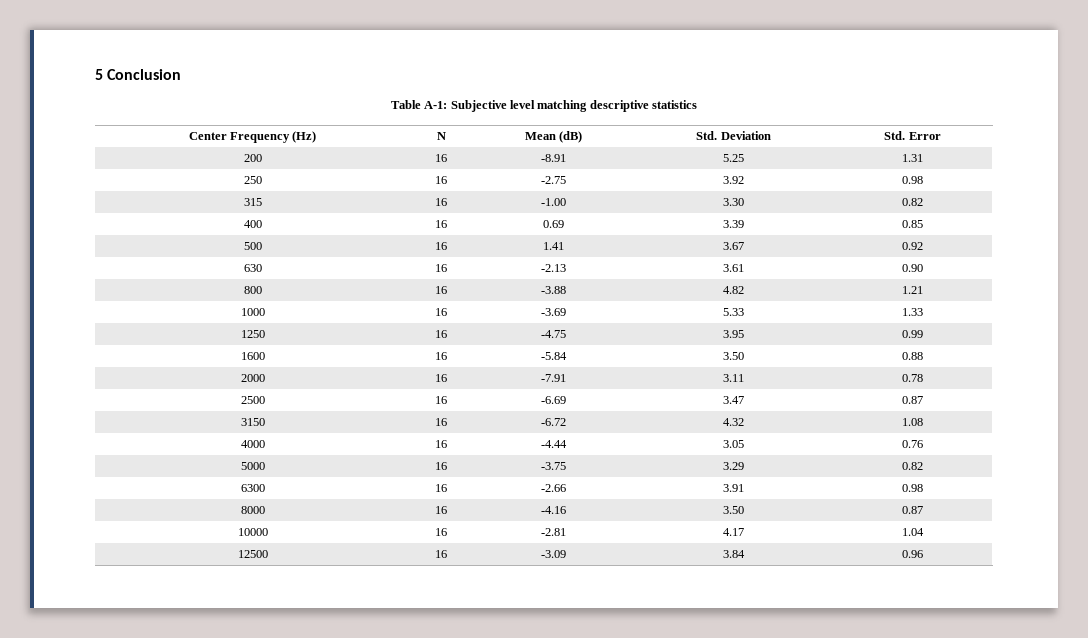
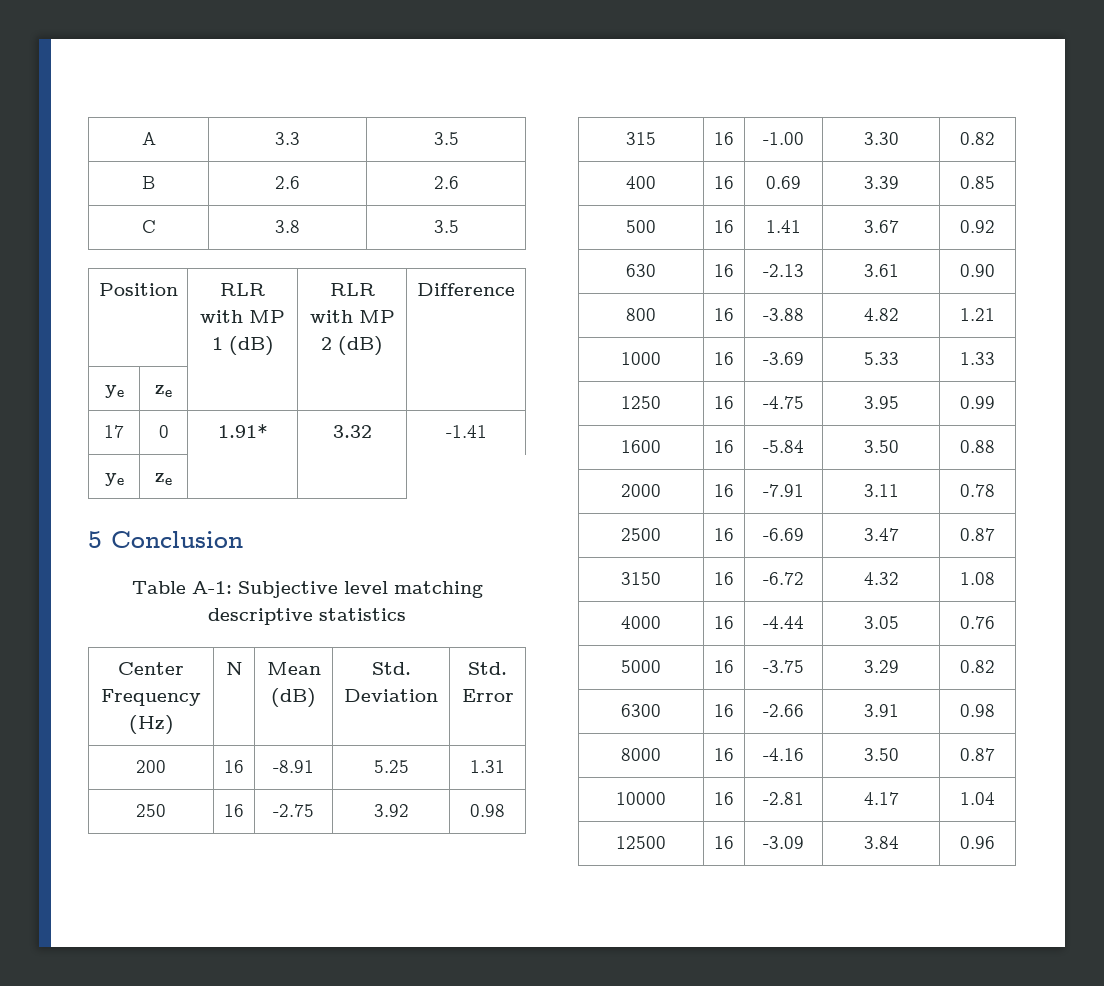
+ A | 3.3 | 3.5
+ B | 2.6 | 2.6
+ C | 3.8 | 3.5
+ Position | RLR with MP 1 (dB) | RLR with MP 2 (dB) | Difference
+ ye | ze | | |
+ 17 | 0 | 1.91* | 3.32 | -1.41
+ ye | ze | |

